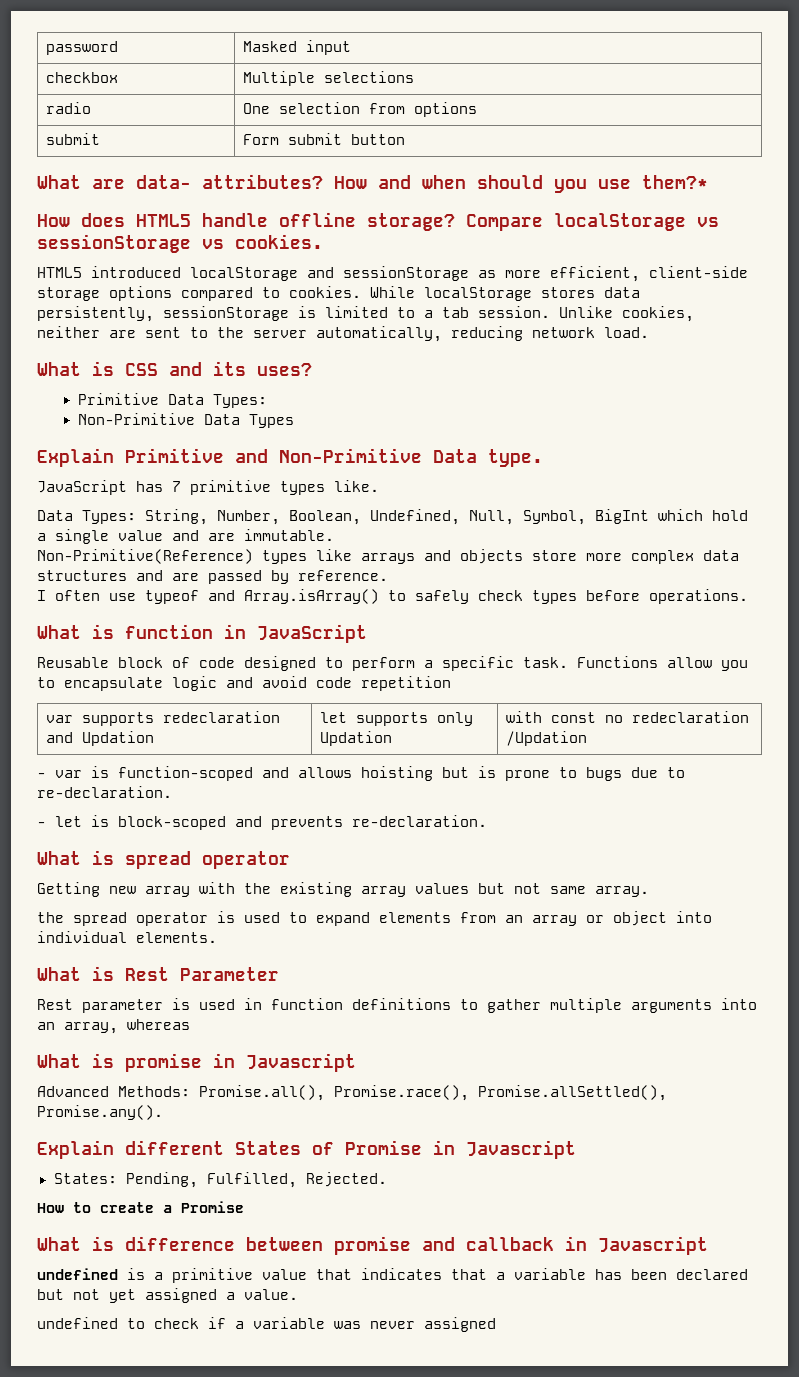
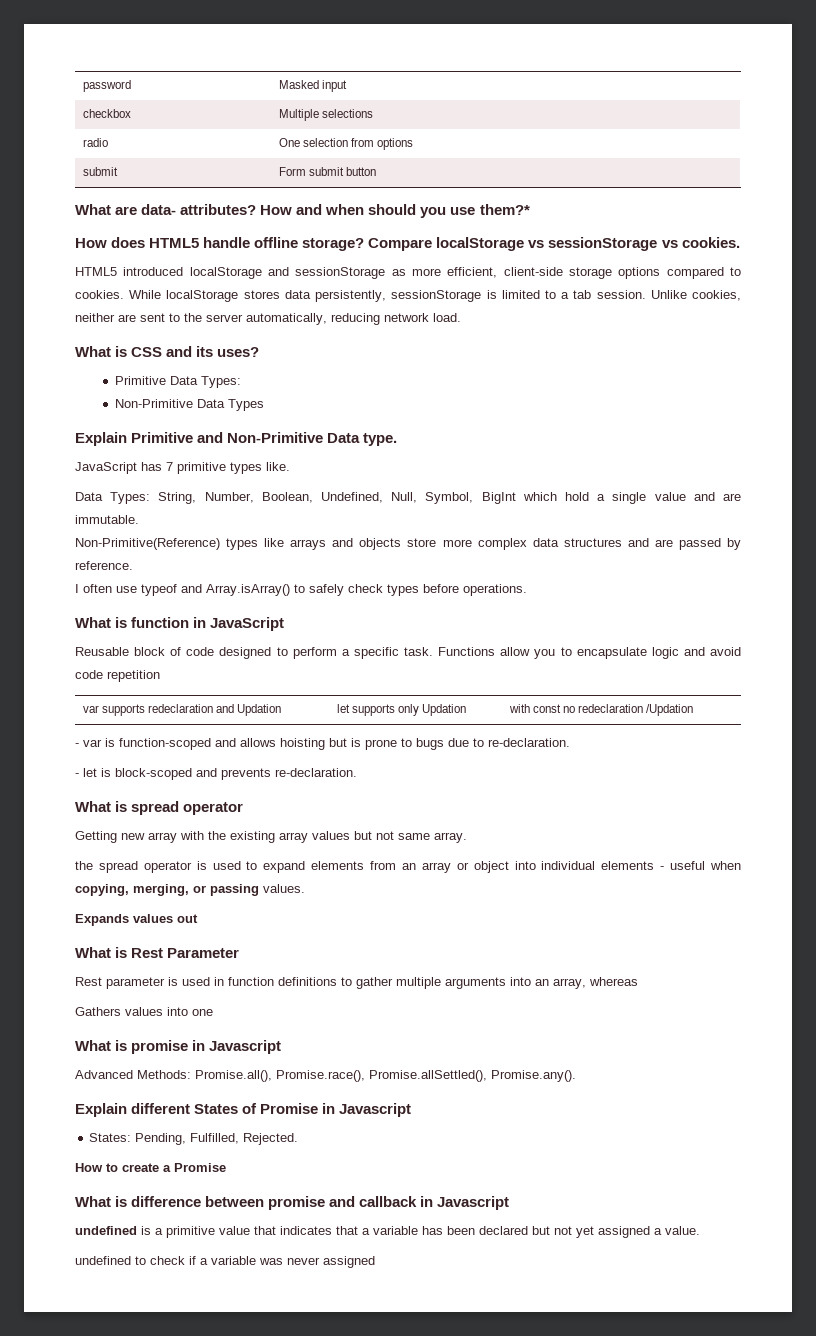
- the spread operator is used to expand elements from an array or object into individual elements.
+ the spread operator is used to expand elements from an array or object into individual elements - useful when copying, merging, or passing values.
+ Expands values out
+ Gathers values into one

